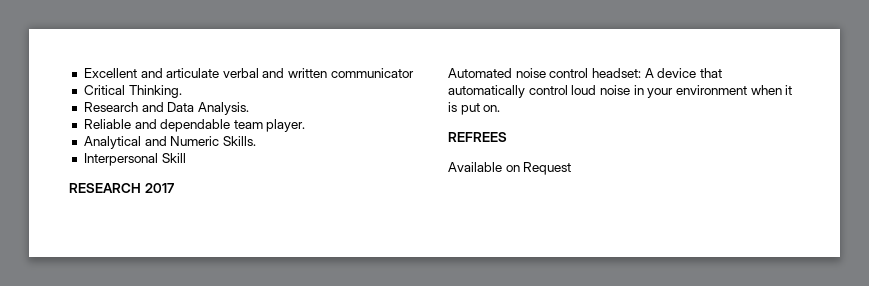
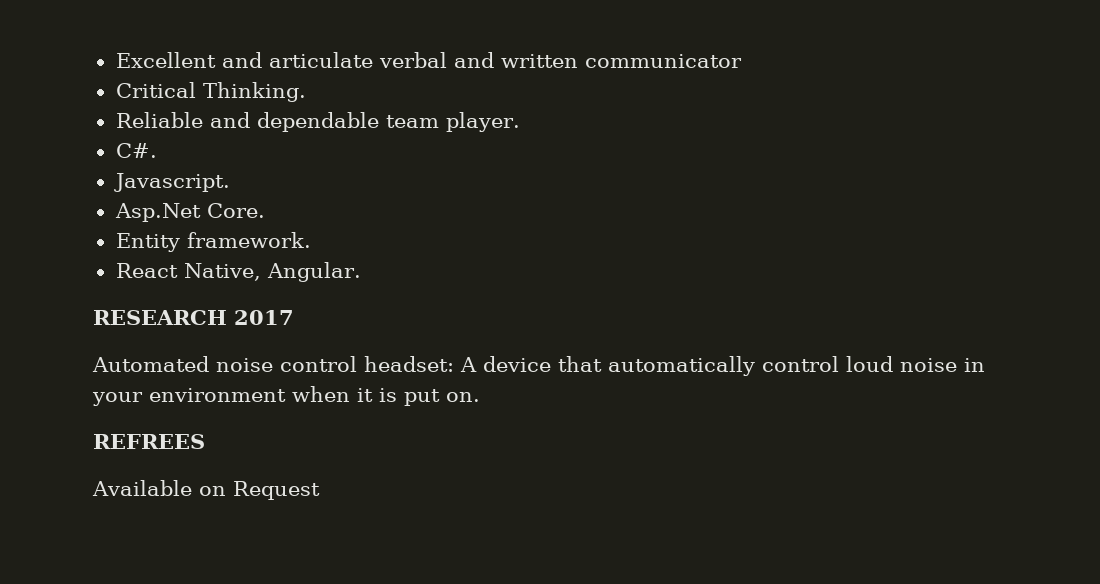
- Research and Data Analysis.
- Analytical and Numeric Skills.
- Interpersonal Skill
+ C#.
+ Javascript.
+ Asp.Net Core.
+ Entity framework.
+ React Native, Angular.

